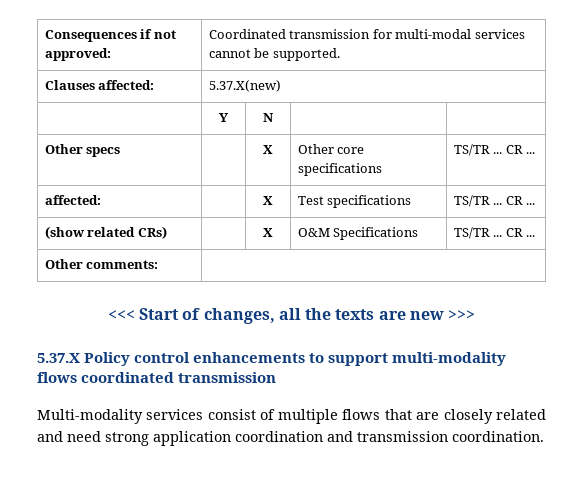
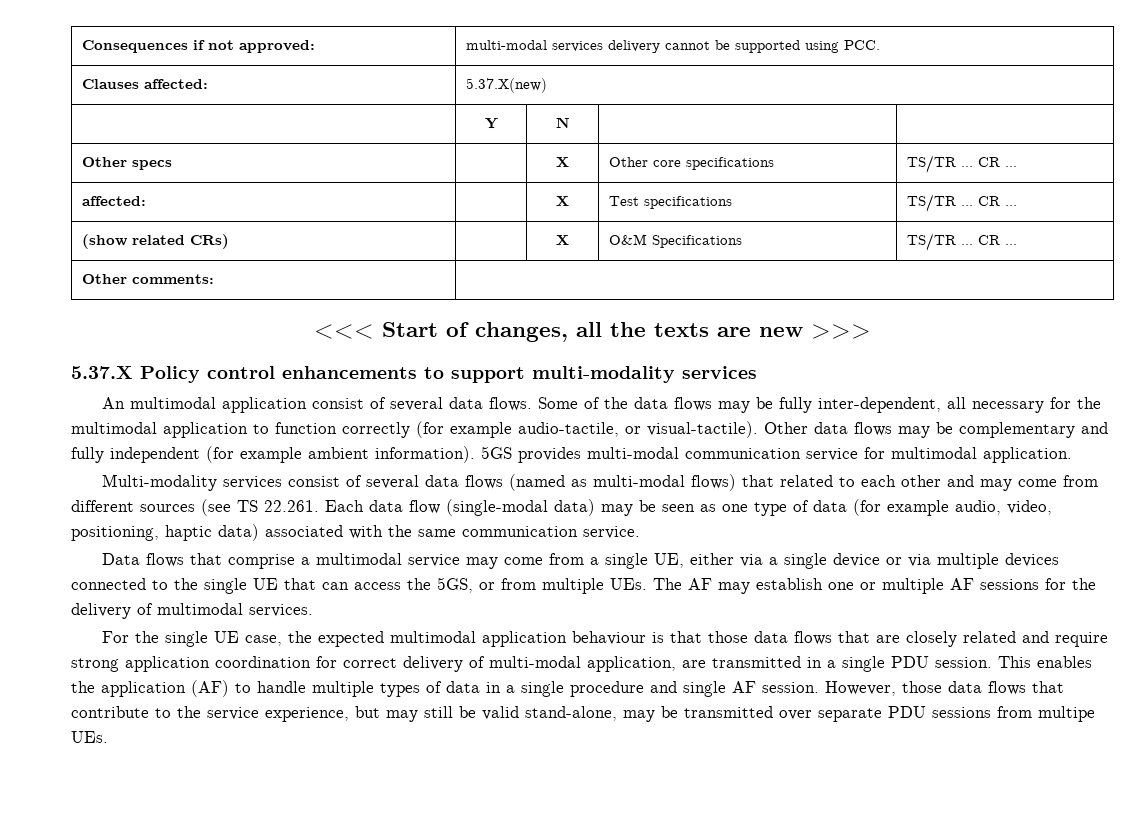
- Consequences if not approved: | Coordinated transmission for multi-modal services cannot be supported.
+ Consequences if not approved: | multi-modal services delivery cannot be supported using PCC.
- 5.37.X Policy control enhancements to support multi-modality flows coordinated transmission
- Multi-modality services consist of multiple flows that are closely related and need strong application coordination and transmission coordination.
+ 5.37.X Policy control enhancements to support multi-modality services
+ An multimodal application consist of several data flows. Some of the data flows may be fully inter-dependent, all necessary for the multimodal application to function correctly (for example audio-tactile, or visual-tactile). Other data flows may be complementary and fully independent (for example ambient information). 5GS provides multi-modal communication service for multimodal application.
+ Multi-modality services consist of several data flows (named as multi-modal flows) that related to each other and may come from different sources (see TS 22.261. Each data flow (single-modal data) may be seen as one type of data (for example audio, video, positioning, haptic data) associated with the same communication service.
+ Data flows that comprise a multimodal service may come from a single UE, either via a single device or via multiple devices connected to the single UE that can access the 5GS, or from multiple UEs. The AF may establish one or multiple AF sessions for the delivery of multimodal services.
+ For the single UE case, the expected multimodal application behaviour is that those data flows that are closely related and require strong application coordination for correct delivery of multi-modal application, are transmitted in a single PDU session. This enables the application (AF) to handle multiple types of data in a single procedure and single AF session. However, those data flows that contribute to the service experience, but may still be valid stand-alone, may be transmitted over separate PDU sessions from multipe UEs.

